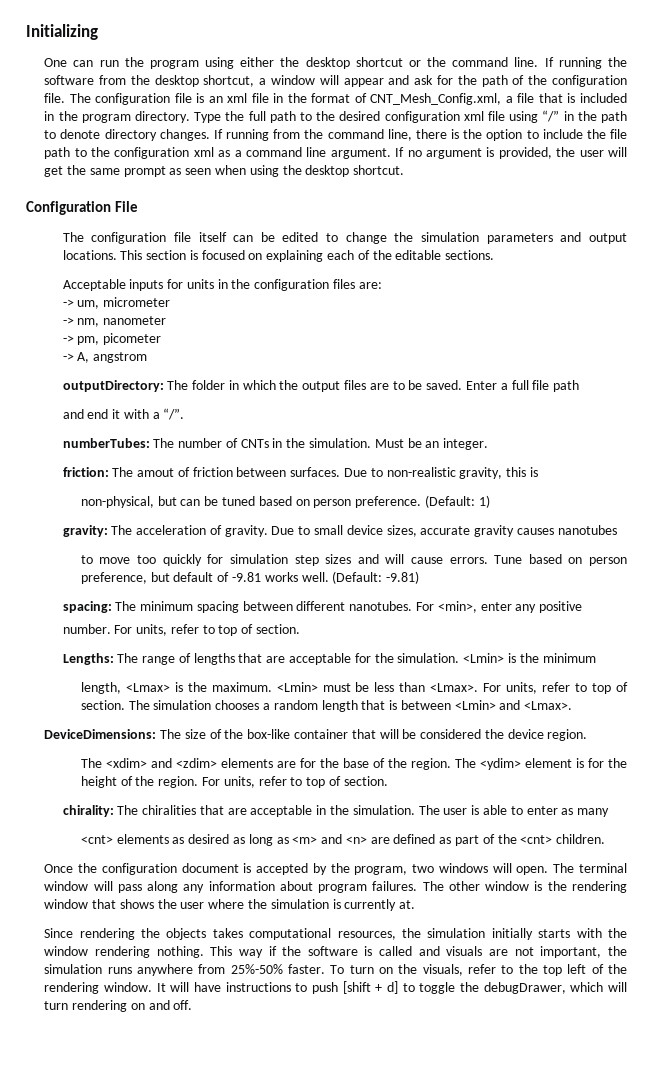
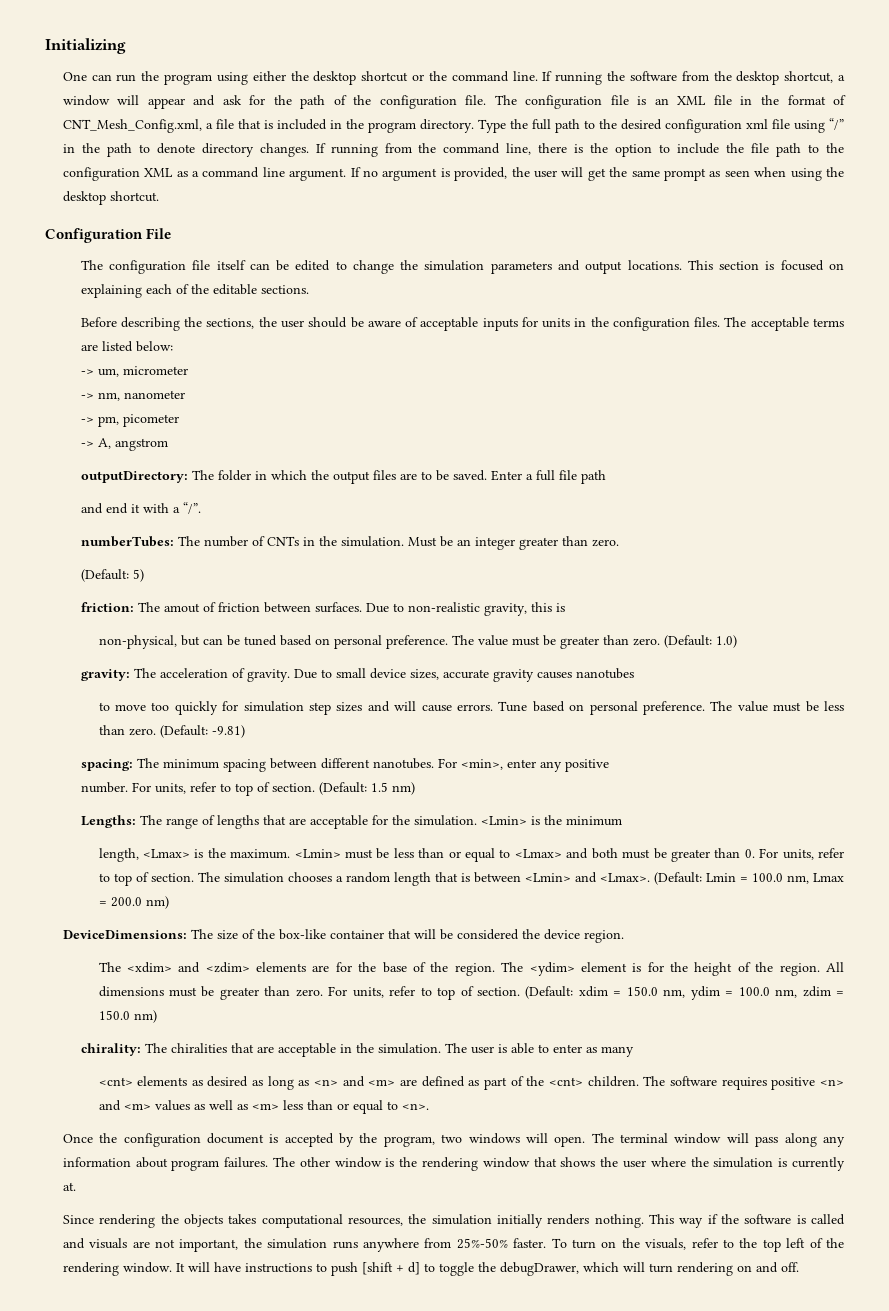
- The configuration file is an xml file in the format of CNT_Mesh_Config.xml, a file that is included in the program directory.
+ The configuration file is an XML file in the format of CNT_Mesh_Config.xml, a file that is included in the program directory.
- If running from the command line, there is the option to include the file path to the configuration xml as a command line argument.
+ If running from the command line, there is the option to include the file path to the configuration XML as a command line argument.
- Acceptable inputs for units in the configuration files are:
+ Before describing the sections, the user should be aware of acceptable inputs for units in the configuration files. The acceptable terms are listed below:
- Must be an integer.
+ Must be an integer greater than zero.
+ (Default: 5)
- non-physical, but can be tuned based on person preference. (Default: 1)
+ non-physical, but can be tuned based on personal preference. The value must be greater than zero. (Default: 1.0)
- Tune based on person preference, but default of -9.81 works well.
+ Tune based on personal preference. The value must be less than zero.
+ (Default: 1.5 nm)
- <Lmin> must be less than <Lmax>. For units, refer to top of section.
+ <Lmin> must be less than or equal to <Lmax> and both must be greater than 0. For units, refer to top of section.
+ (Default: Lmin = 100.0 nm, Lmax = 200.0 nm)
- The <ydim> element is for the height of the region. For units, refer to top of section.
+ The <ydim> element is for the height of the region. All dimensions must be greater than zero. For units, refer to top of section. (Default: xdim = 150.0 nm, ydim = 100.0 nm, zdim = 150.0 nm)
- <cnt> elements as desired as long as <m> and <n> are defined as part of the <cnt> children.
+ <cnt> elements as desired as long as <n> and <m> are defined as part of the <cnt> children. The software requires positive <n> and <m> values as well as <m> less than or equal to <n>.
- Since rendering the objects takes computational resources, the simulation initially starts with the window rendering nothing.
+ Since rendering the objects takes computational resources, the simulation initially renders nothing.

